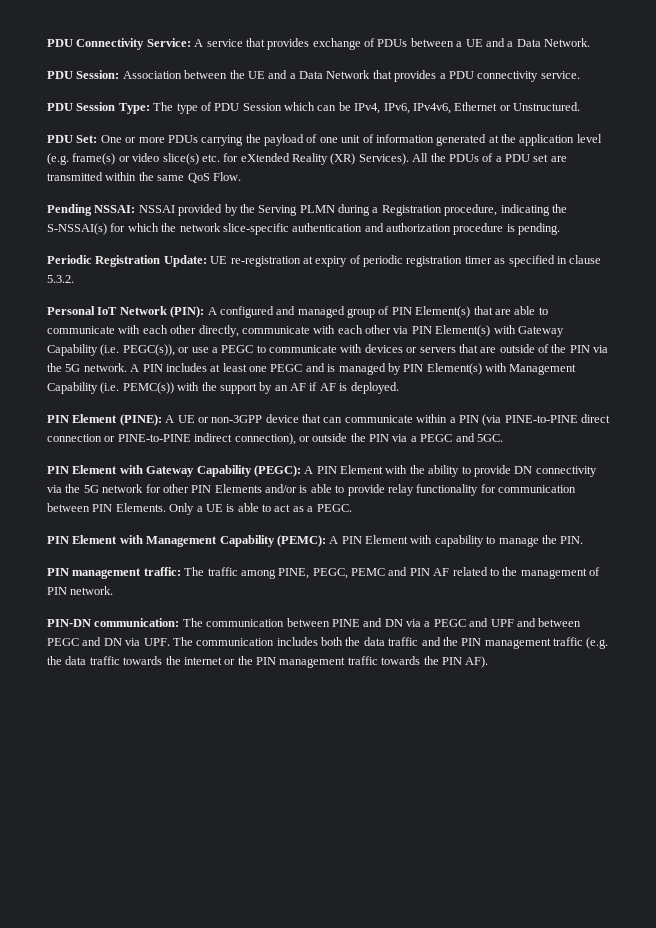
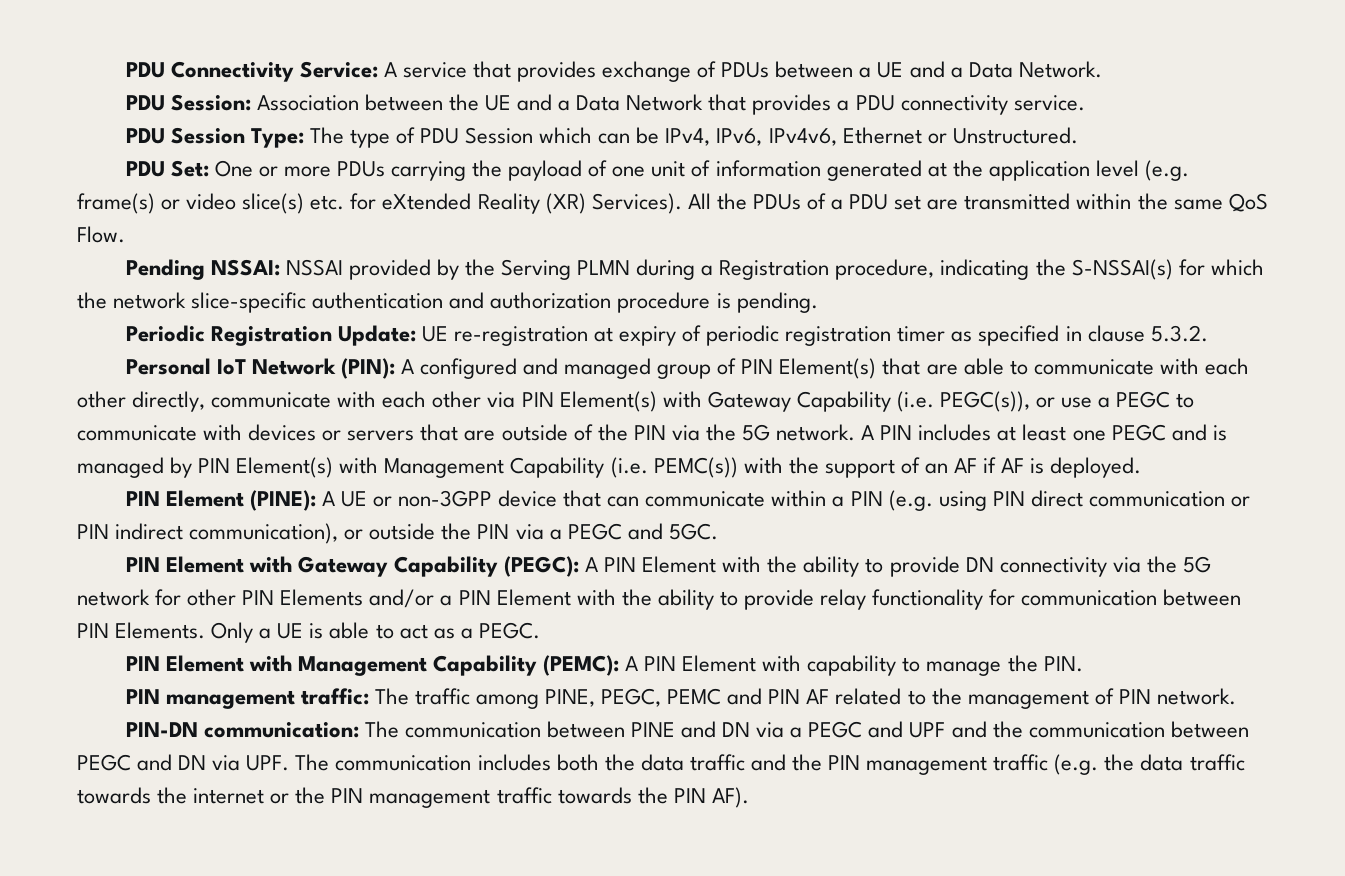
- A PIN includes at least one PEGC and is managed by PIN Element(s) with Management Capability (i.e. PEMC(s)) with the support by an AF if AF is deployed.
+ A PIN includes at least one PEGC and is managed by PIN Element(s) with Management Capability (i.e. PEMC(s)) with the support of an AF if AF is deployed.
- PIN Element (PINE): A UE or non-3GPP device that can communicate within a PIN (via PINE-to-PINE direct connection or PINE-to-PINE indirect connection), or outside the PIN via a PEGC and 5GC.
+ PIN Element (PINE): A UE or non-3GPP device that can communicate within a PIN (e.g. using PIN direct communication or PIN indirect communication), or outside the PIN via a PEGC and 5GC.
- PIN Element with Gateway Capability (PEGC): A PIN Element with the ability to provide DN connectivity via the 5G network for other PIN Elements and/or is able to provide relay functionality for communication between PIN Elements.
+ PIN Element with Gateway Capability (PEGC): A PIN Element with the ability to provide DN connectivity via the 5G network for other PIN Elements and/or a PIN Element with the ability to provide relay functionality for communication between PIN Elements.
- PIN-DN communication: The communication between PINE and DN via a PEGC and UPF and between PEGC and DN via UPF. The communication includes both the data traffic and the PIN management traffic (e.g. the data traffic towards the internet or the PIN management traffic towards the PIN AF).
+ PIN-DN communication: The communication between PINE and DN via a PEGC and UPF and the communication between PEGC and DN via UPF. The communication includes both the data traffic and the PIN management traffic (e.g. the data traffic towards the internet or the PIN management traffic towards the PIN AF).

